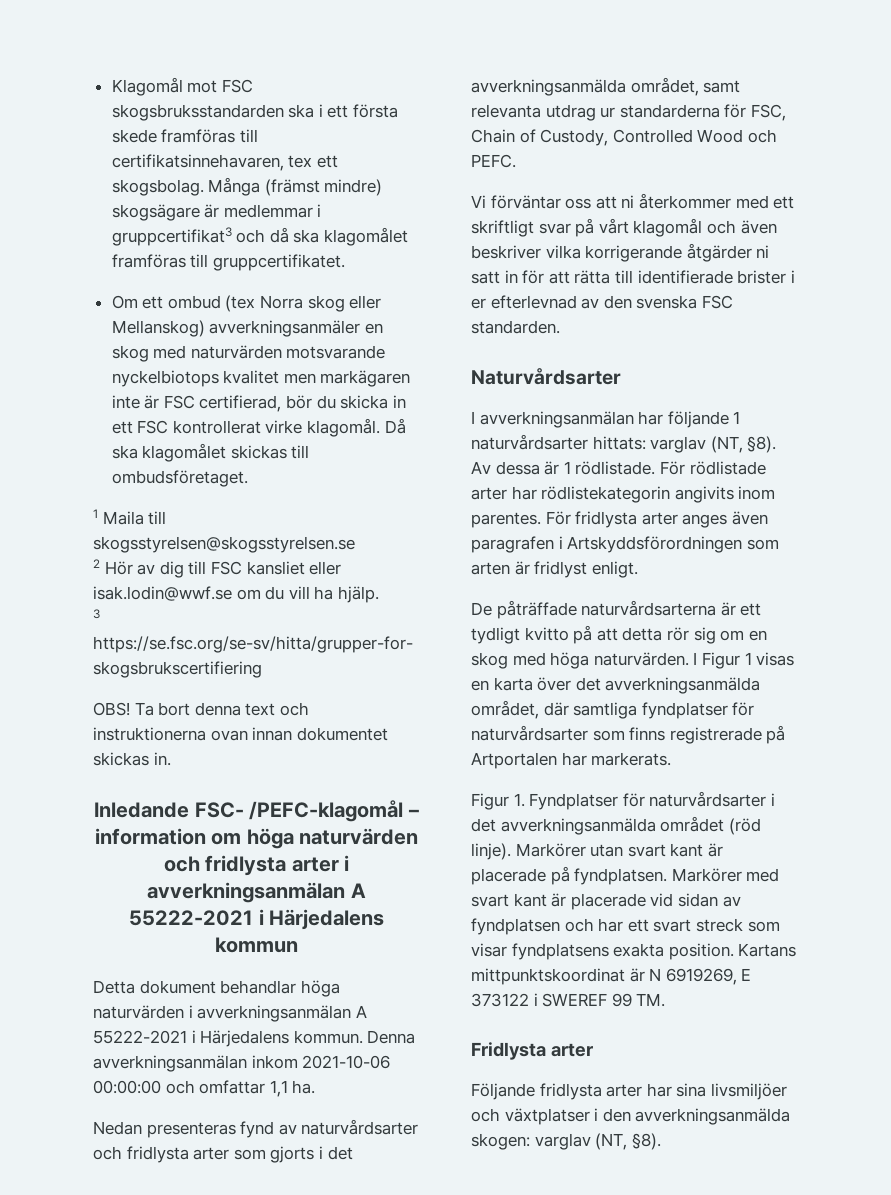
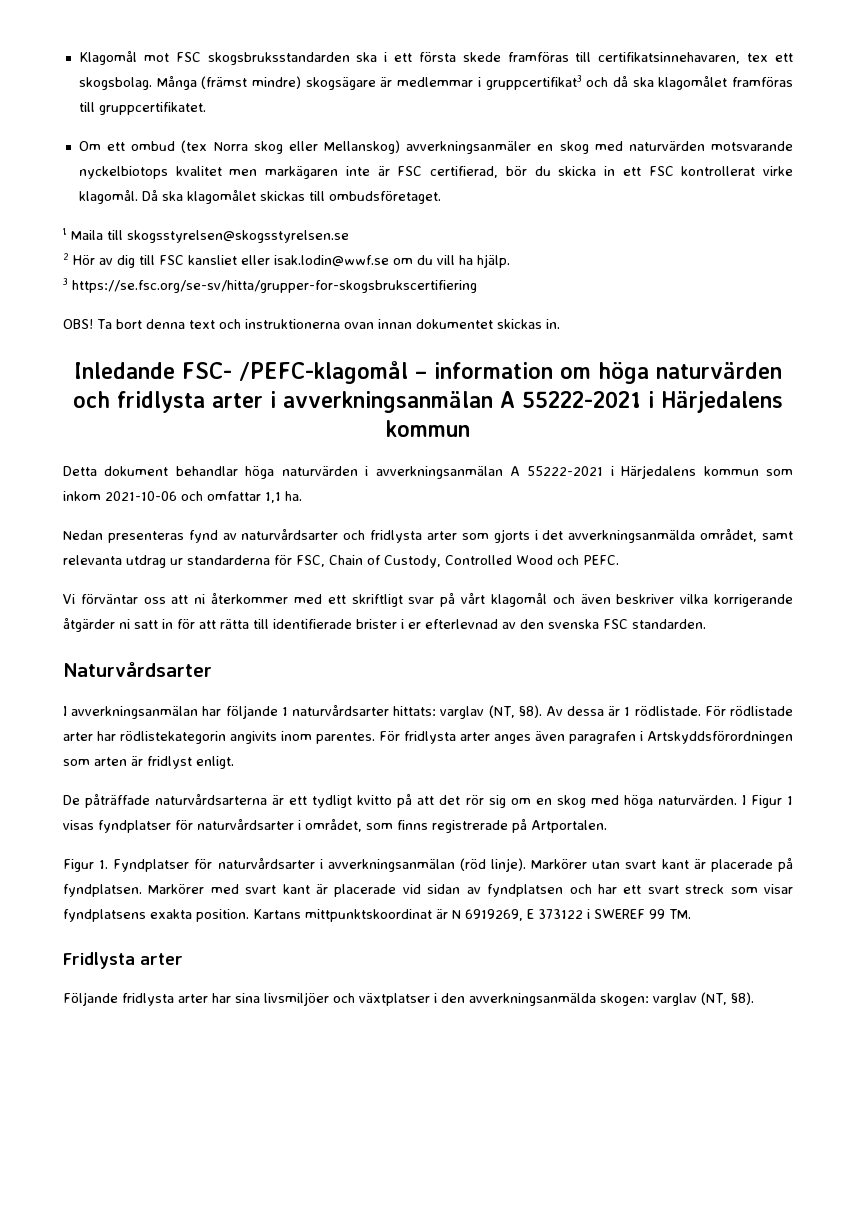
- Detta dokument behandlar höga naturvärden i avverkningsanmälan A 55222-2021 i Härjedalens kommun. Denna avverkningsanmälan inkom 2021-10-06 00:00:00 och omfattar 1,1 ha.
+ Detta dokument behandlar höga naturvärden i avverkningsanmälan A 55222-2021 i Härjedalens kommun som inkom 2021-10-06 och omfattar 1,1 ha.
- De påträffade naturvårdsarterna är ett tydligt kvitto på att detta rör sig om en skog med höga naturvärden.
+ De påträffade naturvårdsarterna är ett tydligt kvitto på att det rör sig om en skog med höga naturvärden.
- I Figur 1 visas en karta över det avverkningsanmälda området, där samtliga fyndplatser för naturvårdsarter som finns registrerade på Artportalen har markerats.
+ I Figur 1 visas fyndplatser för naturvårdsarter i området, som finns registrerade på Artportalen.
- Figur 1. Fyndplatser för naturvårdsarter i det avverkningsanmälda området (röd linje).
+ Figur 1. Fyndplatser för naturvårdsarter i avverkningsanmälan (röd linje).

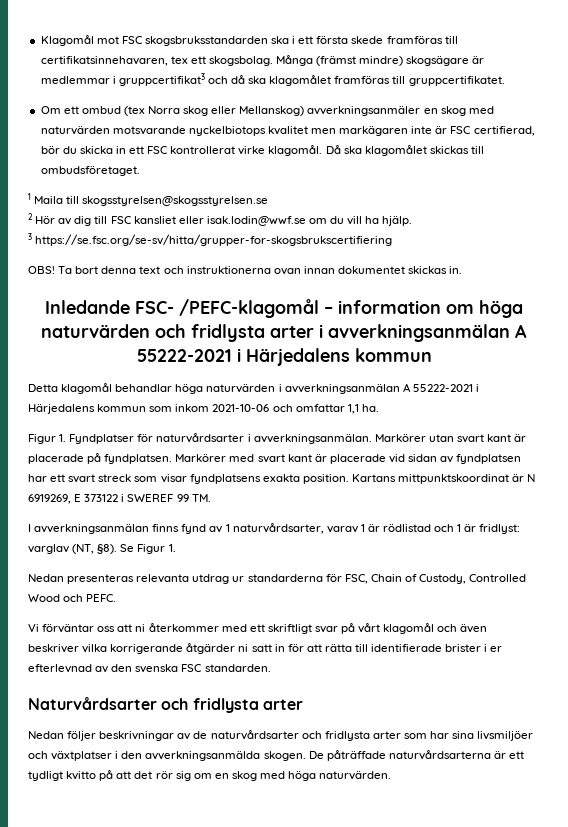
- Detta dokument behandlar höga naturvärden i avverkningsanmälan A 55222-2021 i Härjedalens kommun som inkom 2021-10-06 och omfattar 1,1 ha.
+ Detta klagomål behandlar höga naturvärden i avverkningsanmälan A 55222-2021 i Härjedalens kommun som inkom 2021-10-06 och omfattar 1,1 ha.
- Nedan presenteras fynd av naturvårdsarter och fridlysta arter som gjorts i det avverkningsanmälda området, samt relevanta utdrag ur standarderna för FSC, Chain of Custody, Controlled Wood och PEFC.
+ Figur 1. Fyndplatser för naturvårdsarter i avverkningsanmälan. Markörer utan svart kant är placerade på fyndplatsen. Markörer med svart kant är placerade vid sidan av fyndplatsen har ett svart streck som visar fyndplatsens exakta position. Kartans mittpunktskoordinat är N 6919269, E 373122 i SWEREF 99 TM.
+ I avverkningsanmälan finns fynd av 1 naturvårdsarter, varav 1 är rödlistad och 1 är fridlyst: varglav (NT, §8). Se Figur 1.
+ Nedan presenteras relevanta utdrag ur standarderna för FSC, Chain of Custody, Controlled Wood och PEFC.
- Naturvårdsarter
- I avverkningsanmälan har följande 1 naturvårdsarter hittats: varglav (NT, §8). Av dessa är 1 rödlistade. För rödlistade arter har rödlistekategorin angivits inom parentes. För fridlysta arter anges även paragrafen i Artskyddsförordningen som arten är fridlyst enligt.
- De påträffade naturvårdsarterna är ett tydligt kvitto på att det rör sig om en skog med höga naturvärden. I Figur 1 visas fyndplatser för naturvårdsarter i området, som finns registrerade på Artportalen.
- Figur 1. Fyndplatser för naturvårdsarter i avverkningsanmälan (röd linje). Markörer utan svart kant är placerade på fyndplatsen. Markörer med svart kant är placerade vid sidan av fyndplatsen och har ett svart streck som visar fyndplatsens exakta position. Kartans mittpunktskoordinat är N 6919269, E 373122 i SWEREF 99 TM.
- Fridlysta arter
- Följande fridlysta arter har sina livsmiljöer och växtplatser i den avverkningsanmälda skogen: varglav (NT, §8).
+ Naturvårdsarter och fridlysta arter
+ Nedan följer beskrivningar av de naturvårdsarter och fridlysta arter som har sina livsmiljöer och växtplatser i den avverkningsanmälda skogen. De påträffade naturvårdsarterna är ett tydligt kvitto på att det rör sig om en skog med höga naturvärden.

